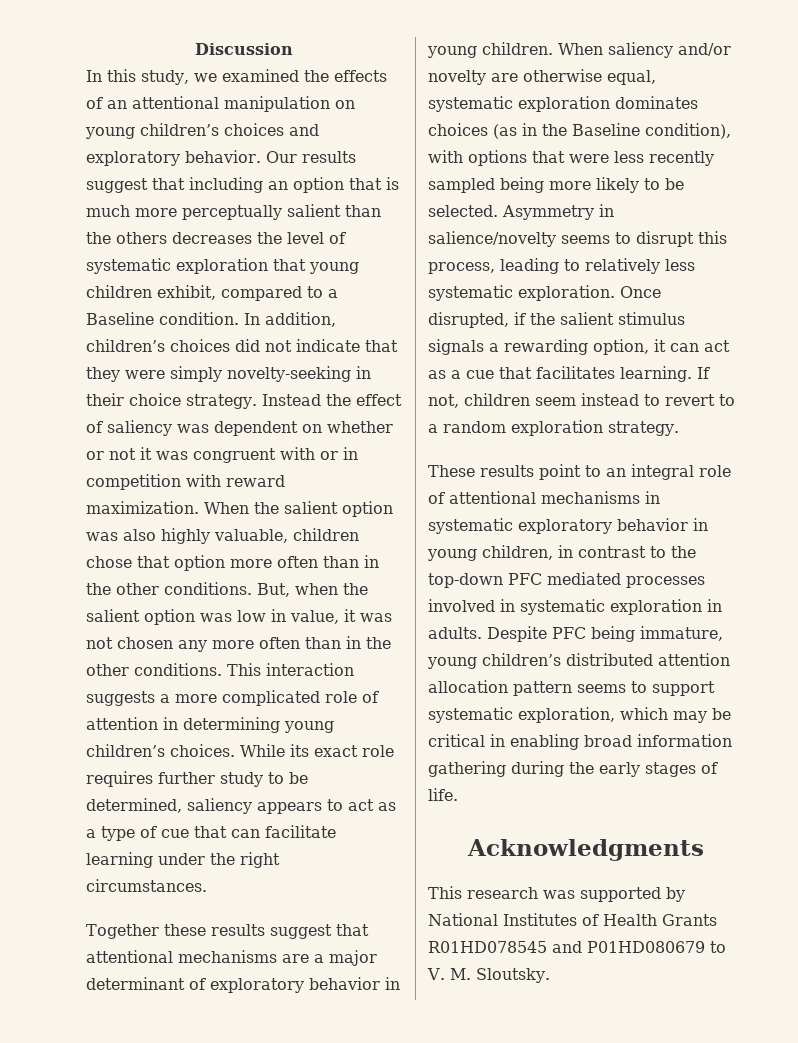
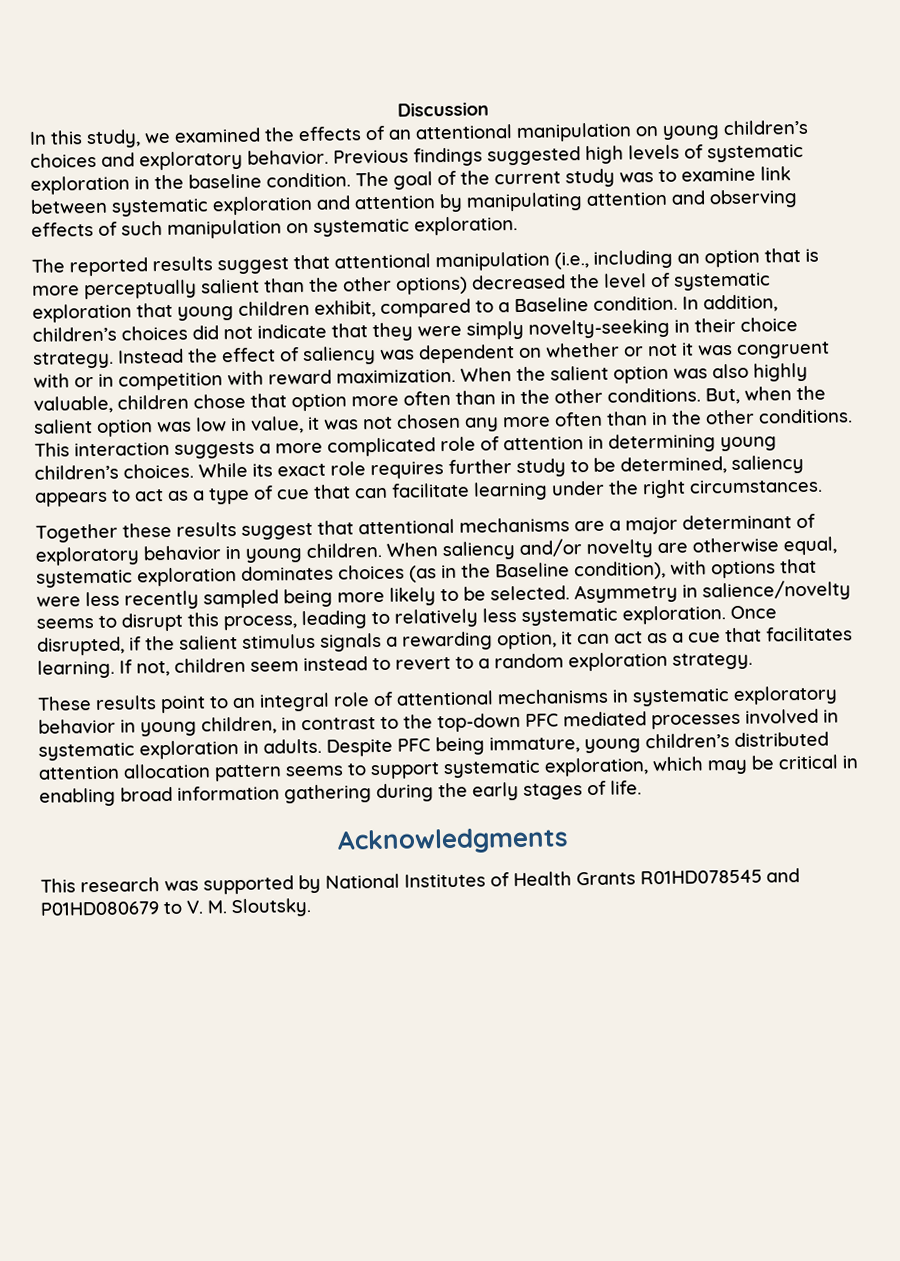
- Our results suggest that including an option that is much more perceptually salient than the others decreases the level of systematic exploration that young children exhibit, compared to a Baseline condition.
+ Previous findings suggested high levels of systematic exploration in the baseline condition. The goal of the current study was to examine link between systematic exploration and attention by manipulating attention and observing effects of such manipulation on systematic exploration.
+ The reported results suggest that attentional manipulation (i.e., including an option that is more perceptually salient than the other options) decreased the level of systematic exploration that young children exhibit, compared to a Baseline condition.

